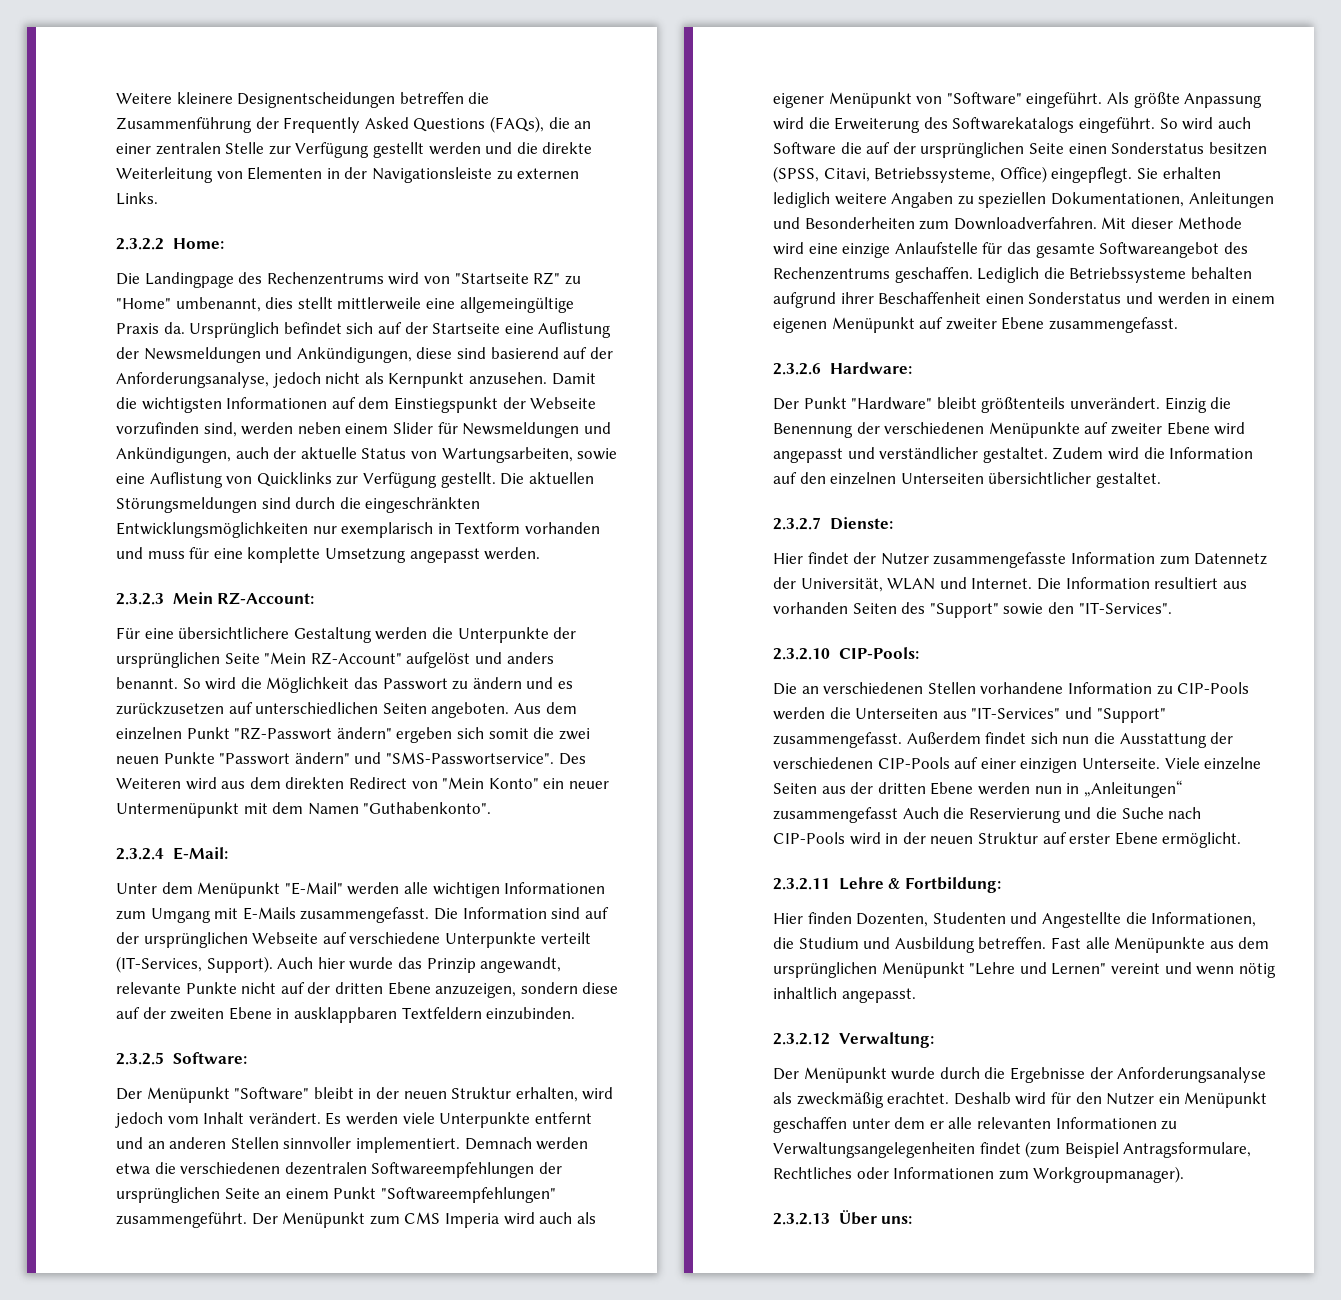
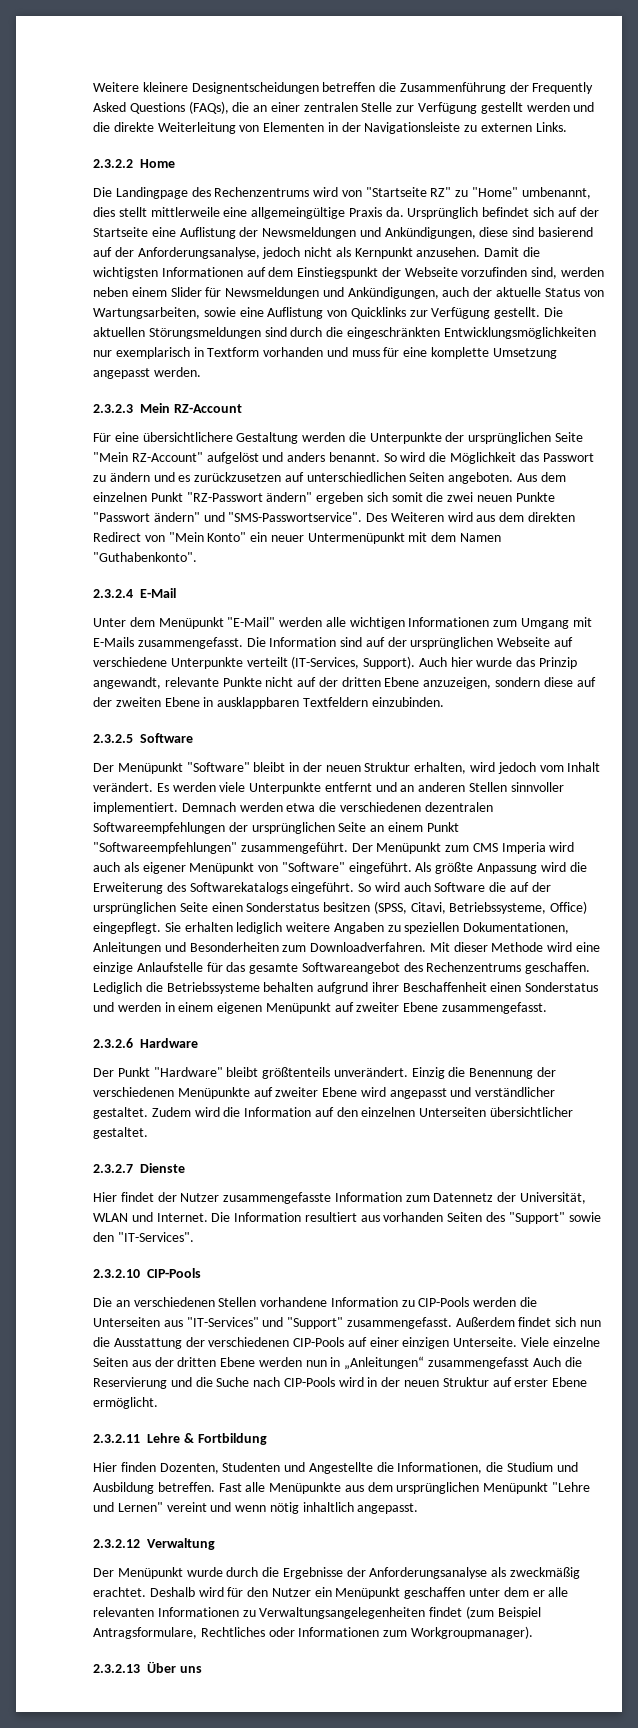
- 2.3.2.2 Home:
+ 2.3.2.2 Home
- 2.3.2.3 Mein RZ-Account:
+ 2.3.2.3 Mein RZ-Account
- 2.3.2.4 E-Mail:
+ 2.3.2.4 E-Mail
- 2.3.2.5 Software:
+ 2.3.2.5 Software
- 2.3.2.6 Hardware:
+ 2.3.2.6 Hardware
- 2.3.2.7 Dienste:
+ 2.3.2.7 Dienste
- 2.3.2.10 CIP-Pools:
+ 2.3.2.10 CIP-Pools
- 2.3.2.11 Lehre & Fortbildung:
+ 2.3.2.11 Lehre & Fortbildung
- 2.3.2.12 Verwaltung:
+ 2.3.2.12 Verwaltung
- 2.3.2.13 Über uns:
+ 2.3.2.13 Über uns

